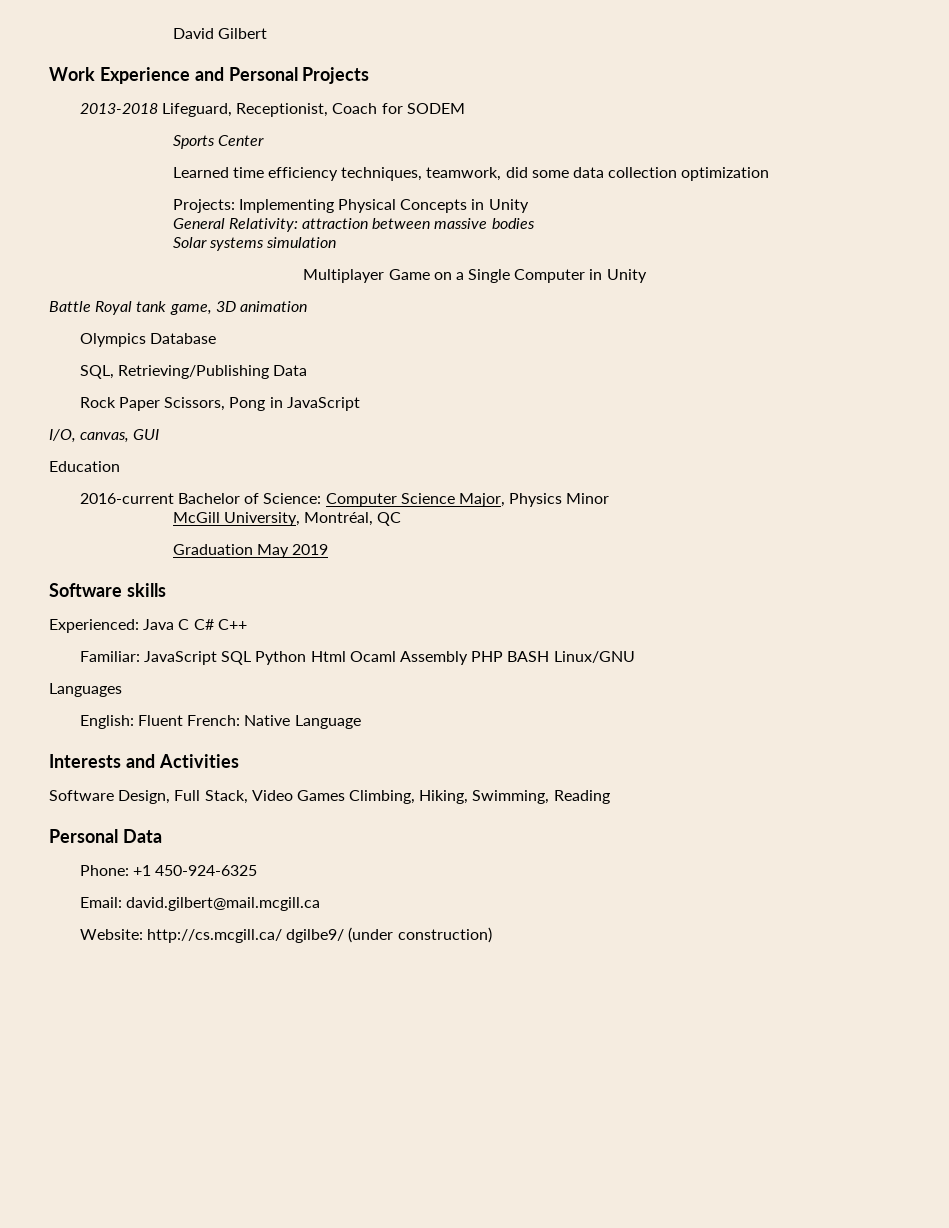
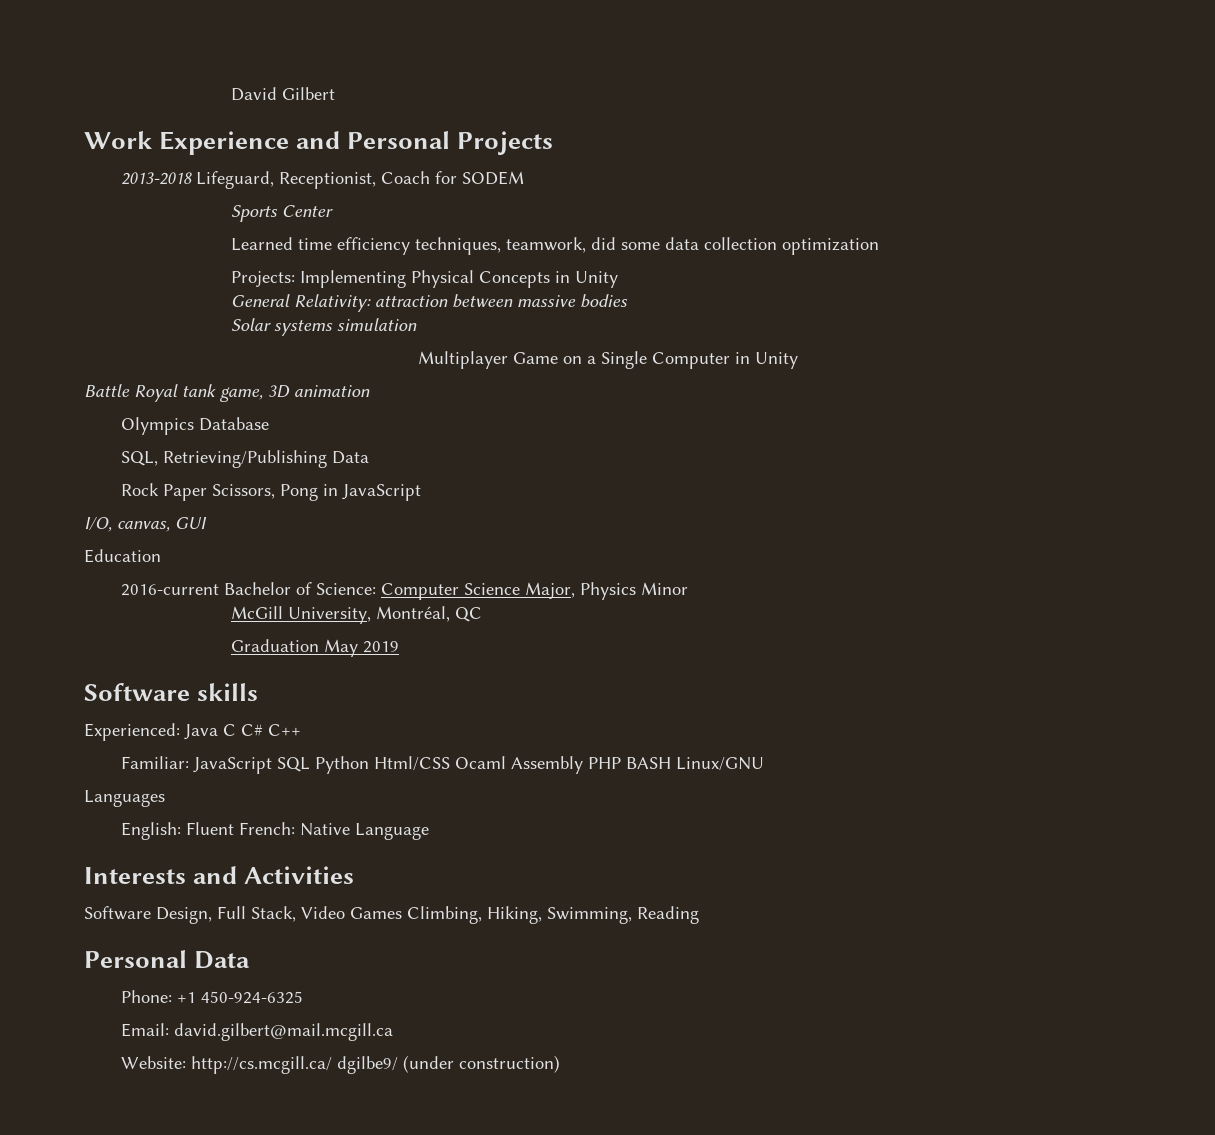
- Familiar: JavaScript SQL Python Html Ocaml Assembly PHP BASH Linux/GNU
+ Familiar: JavaScript SQL Python Html/CSS Ocaml Assembly PHP BASH Linux/GNU

